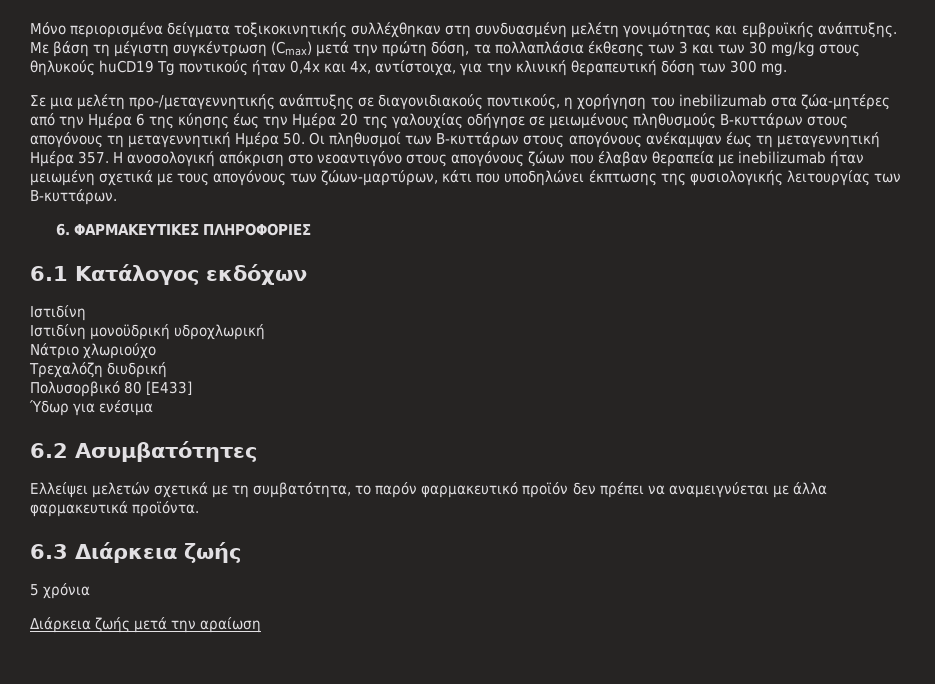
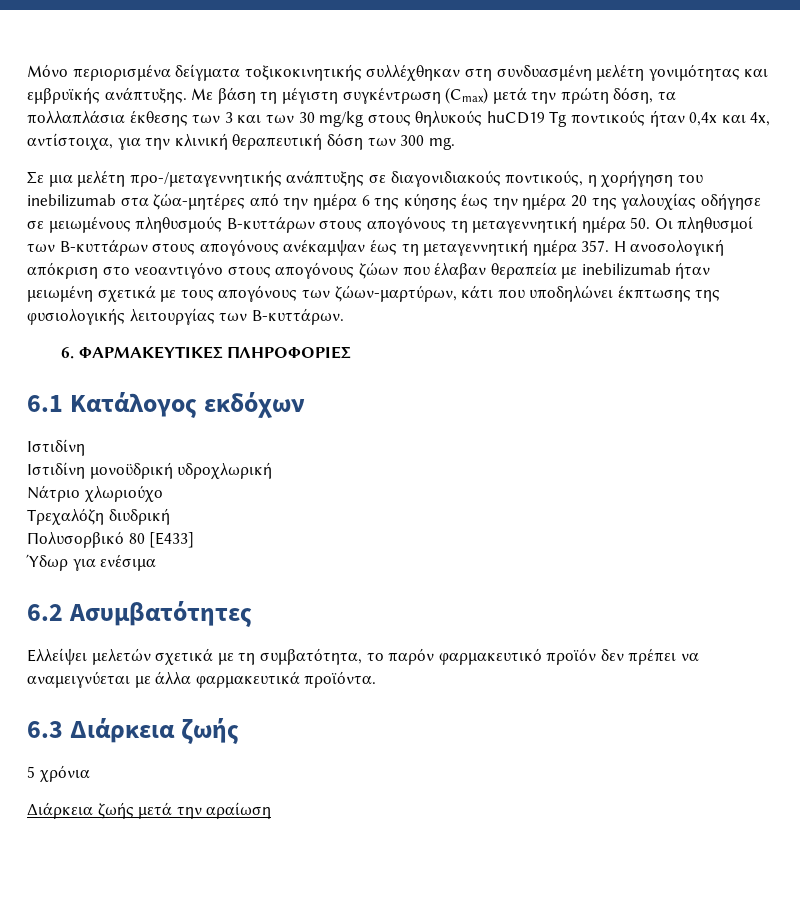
- Σε μια μελέτη προ-/μεταγεννητικής ανάπτυξης σε διαγονιδιακούς ποντικούς, η χορήγηση του inebilizumab στα ζώα-μητέρες από την Ημέρα 6 της κύησης έως την Ημέρα 20 της γαλουχίας οδήγησε σε μειωμένους πληθυσμούς B-κυττάρων στους απογόνους τη μεταγεννητική Ημέρα 50. Οι πληθυσμοί των B-κυττάρων στους απογόνους ανέκαμψαν έως τη μεταγεννητική Ημέρα 357. Η ανοσολογική απόκριση στο νεοαντιγόνο στους απογόνους ζώων που έλαβαν θεραπεία με inebilizumab ήταν μειωμένη σχετικά με τους απογόνους των ζώων-μαρτύρων, κάτι που υποδηλώνει έκπτωσης της φυσιολογικής λειτουργίας των B-κυττάρων.
+ Σε μια μελέτη προ-/μεταγεννητικής ανάπτυξης σε διαγονιδιακούς ποντικούς, η χορήγηση του inebilizumab στα ζώα-μητέρες από την ημέρα 6 της κύησης έως την ημέρα 20 της γαλουχίας οδήγησε σε μειωμένους πληθυσμούς B-κυττάρων στους απογόνους τη μεταγεννητική ημέρα 50. Οι πληθυσμοί των B-κυττάρων στους απογόνους ανέκαμψαν έως τη μεταγεννητική ημέρα 357. Η ανοσολογική απόκριση στο νεοαντιγόνο στους απογόνους ζώων που έλαβαν θεραπεία με inebilizumab ήταν μειωμένη σχετικά με τους απογόνους των ζώων-μαρτύρων, κάτι που υποδηλώνει έκπτωσης της φυσιολογικής λειτουργίας των B-κυττάρων.

